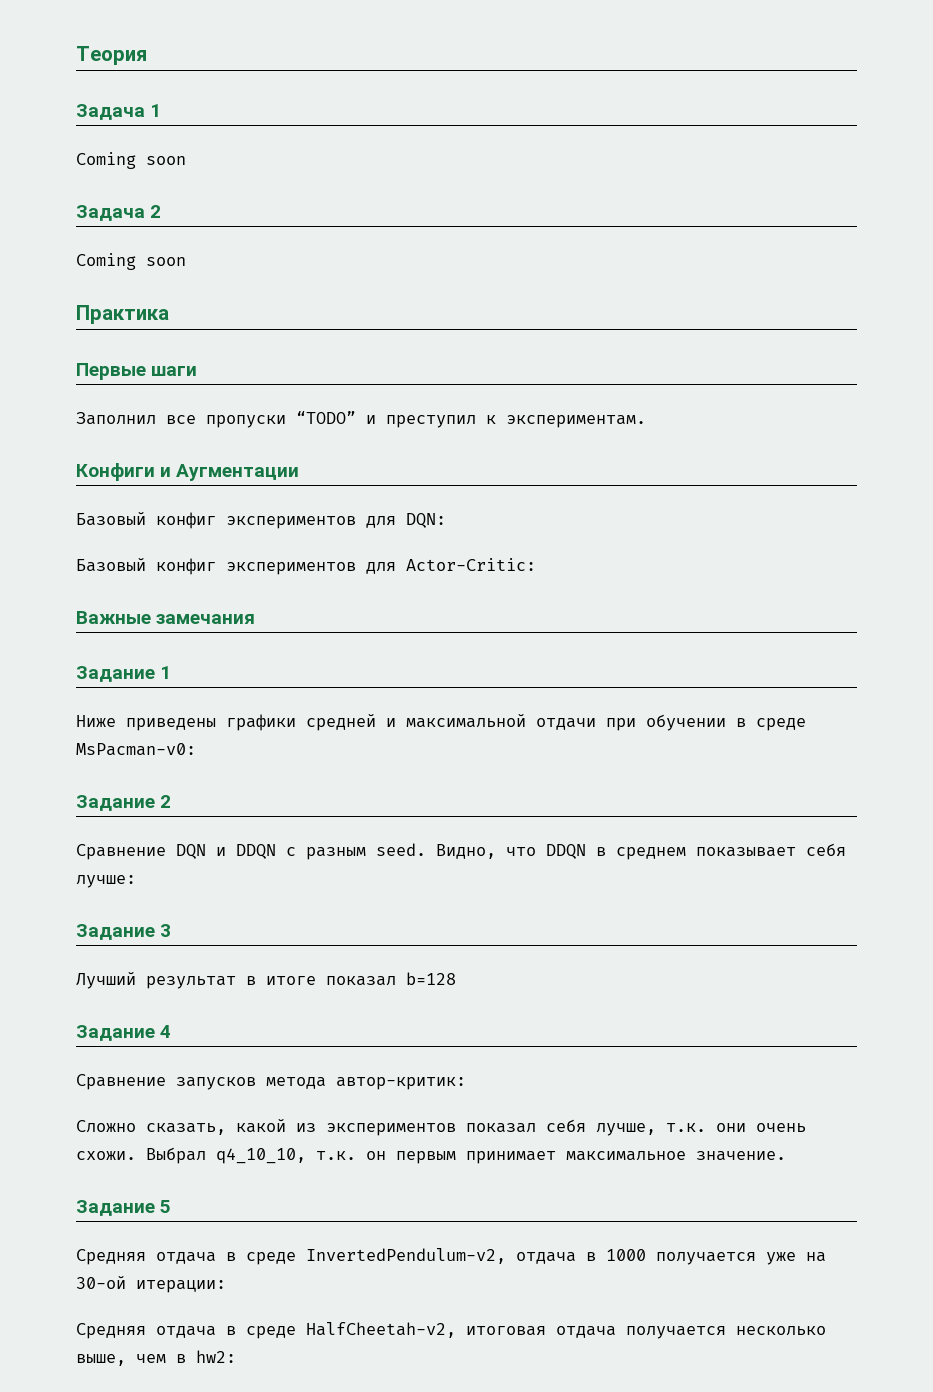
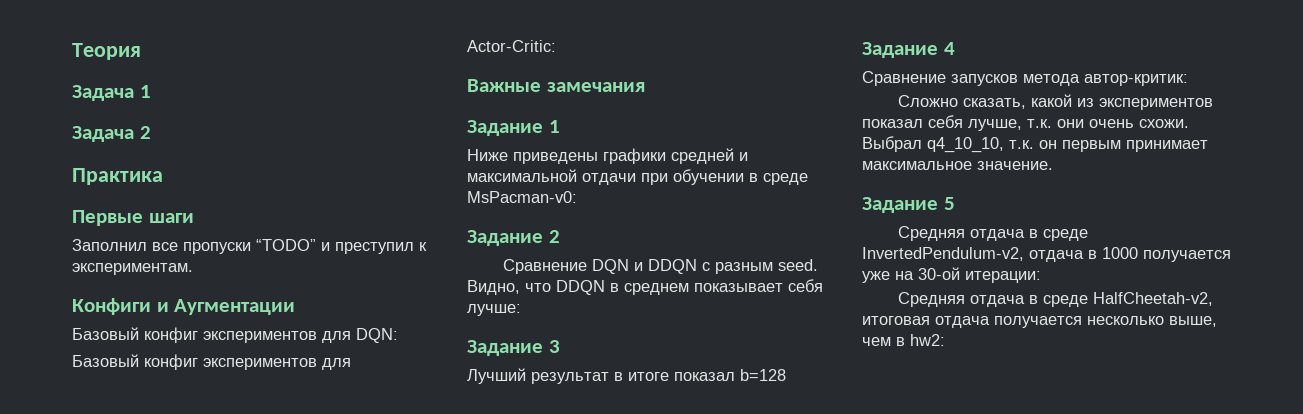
  Задача 1
- Coming soon
  Задача 2
- Coming soon

